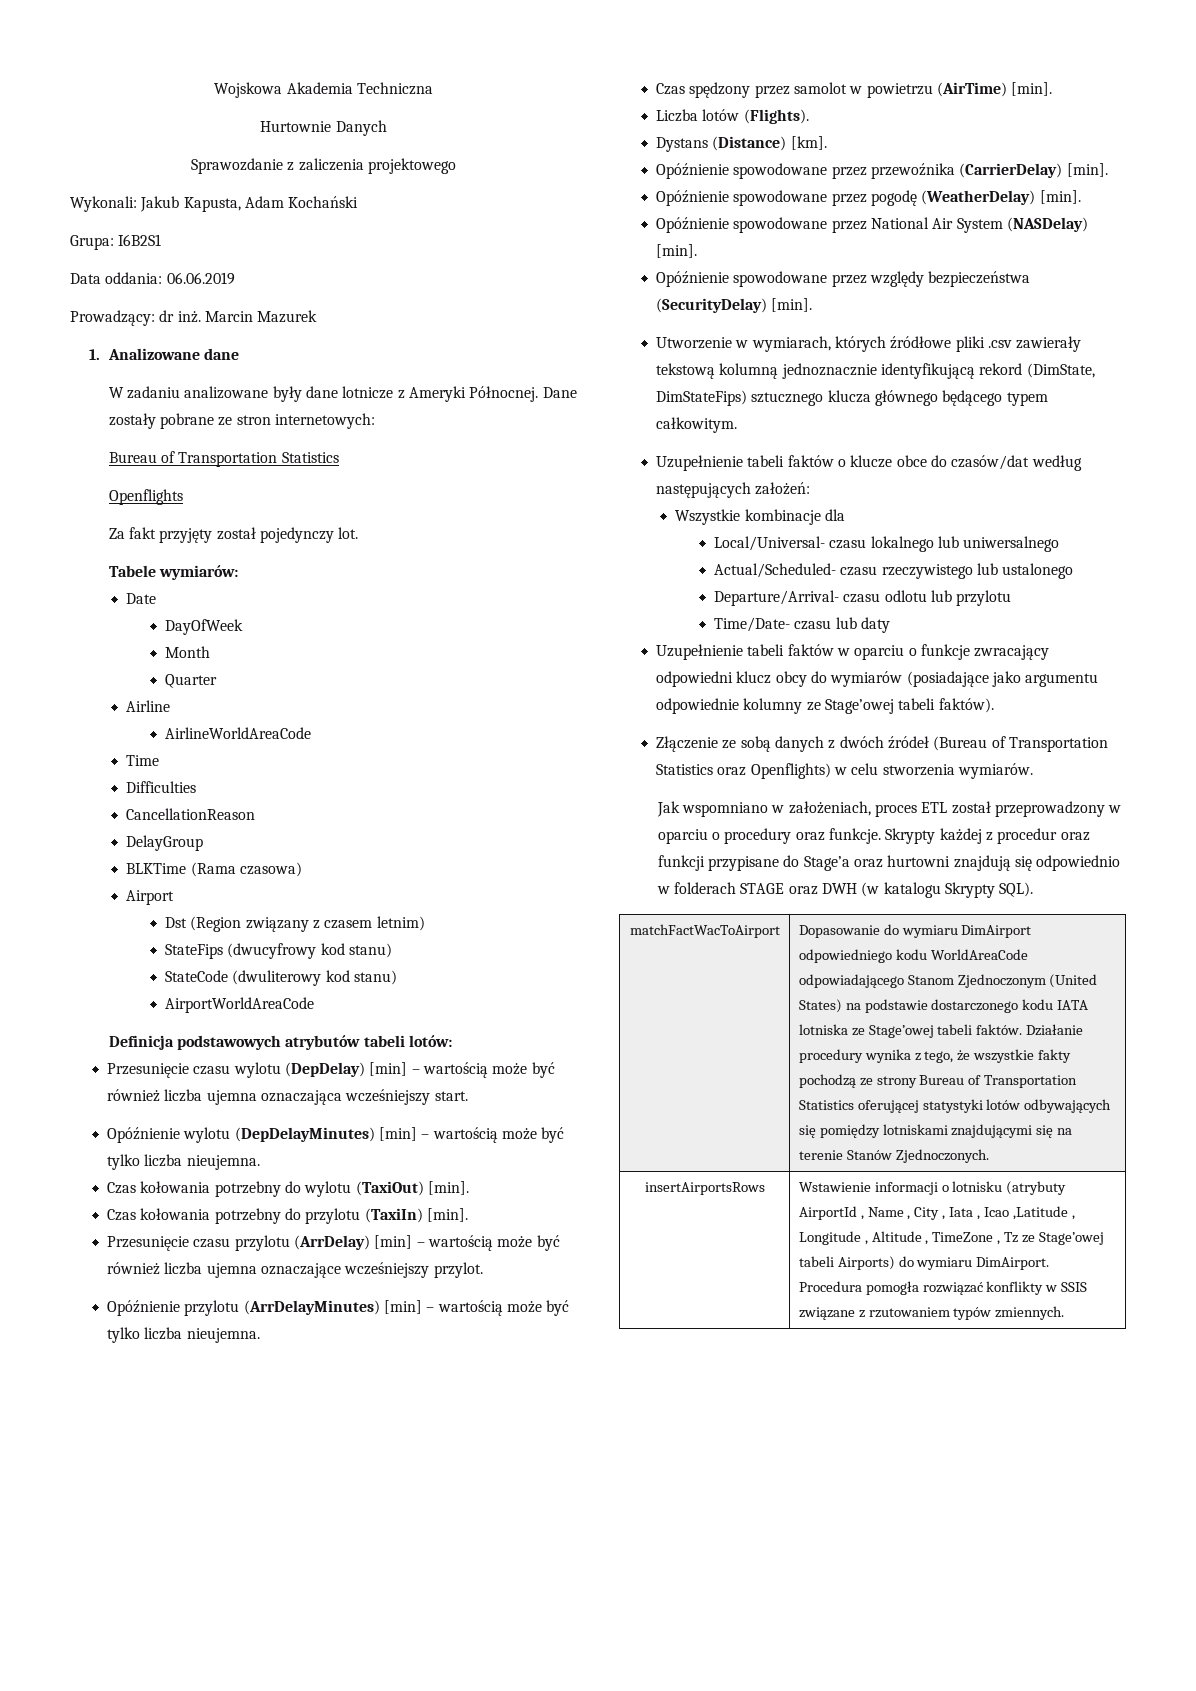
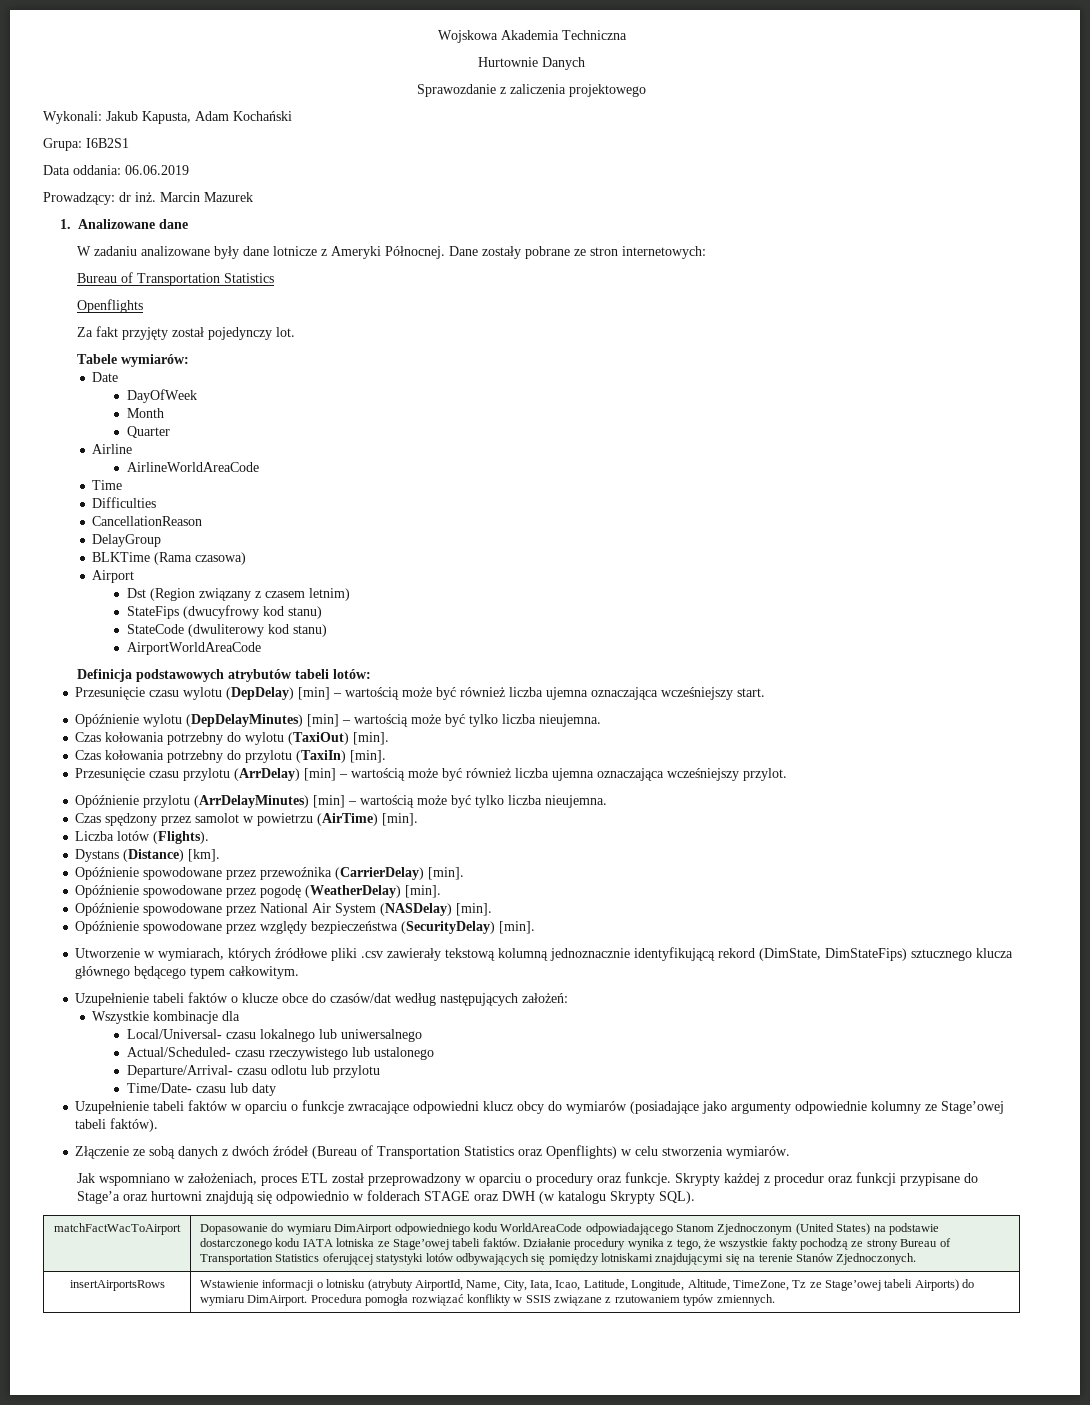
- Przesunięcie czasu przylotu (ArrDelay) [min] – wartością może być również liczba ujemna oznaczające wcześniejszy przylot.
+ Przesunięcie czasu przylotu (ArrDelay) [min] – wartością może być również liczba ujemna oznaczająca wcześniejszy przylot.
- Uzupełnienie tabeli faktów w oparciu o funkcje zwracający odpowiedni klucz obcy do wymiarów (posiadające jako argumentu odpowiednie kolumny ze Stage’owej tabeli faktów).
+ Uzupełnienie tabeli faktów w oparciu o funkcje zwracające odpowiedni klucz obcy do wymiarów (posiadające jako argumenty odpowiednie kolumny ze Stage’owej tabeli faktów).
- Wstawienie informacji o lotnisku (atrybuty AirportId , Name , City , Iata , Icao ,Latitude , Longitude , Altitude , TimeZone , Tz ze Stage’owej tabeli Airports) do wymiaru DimAirport.
+ Wstawienie informacji o lotnisku (atrybuty AirportId, Name, City, Iata, Icao, Latitude, Longitude, Altitude, TimeZone, Tz ze Stage’owej tabeli Airports) do wymiaru DimAirport.

